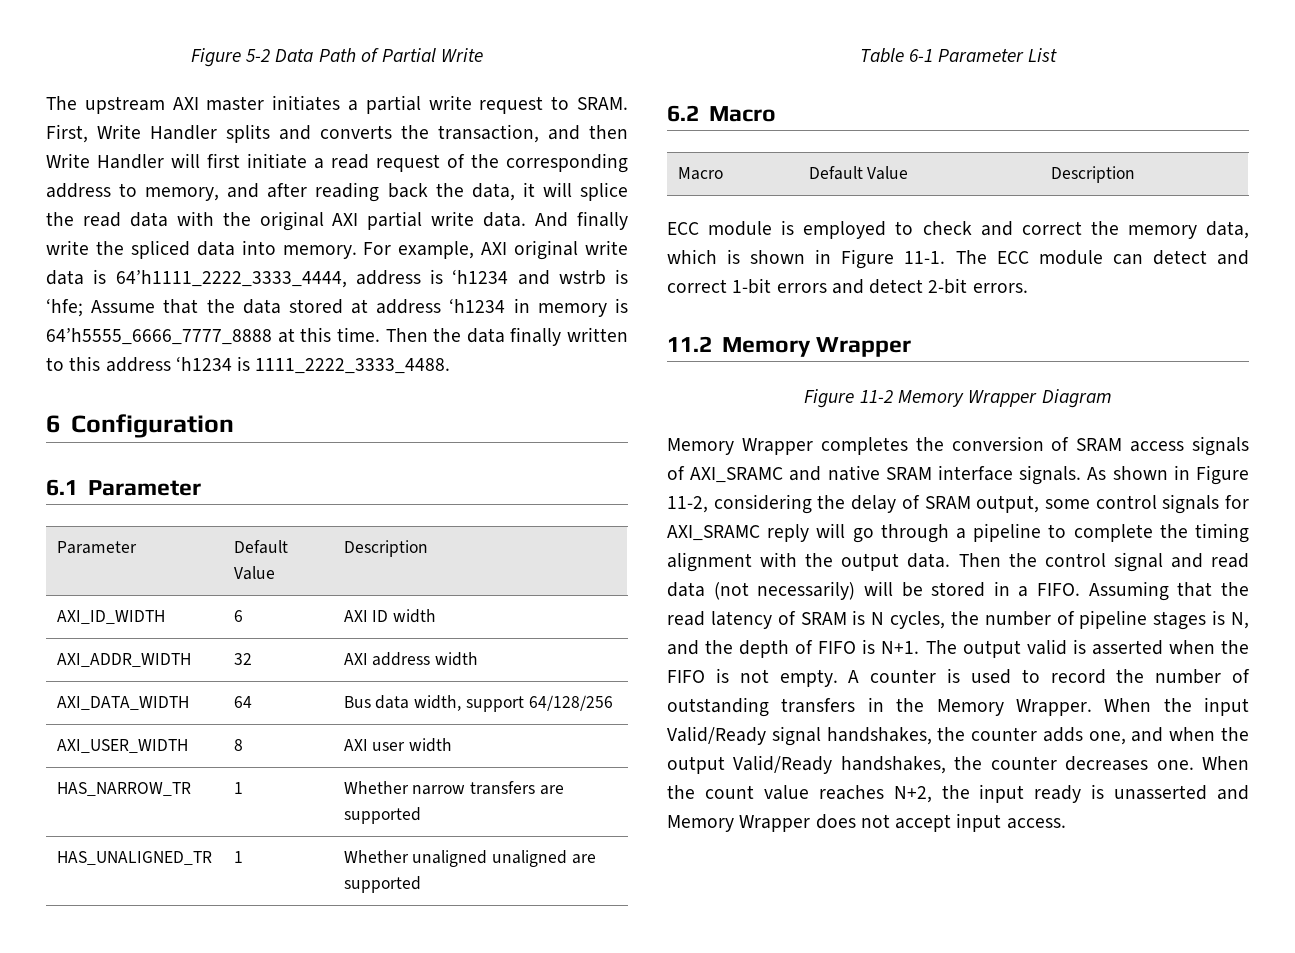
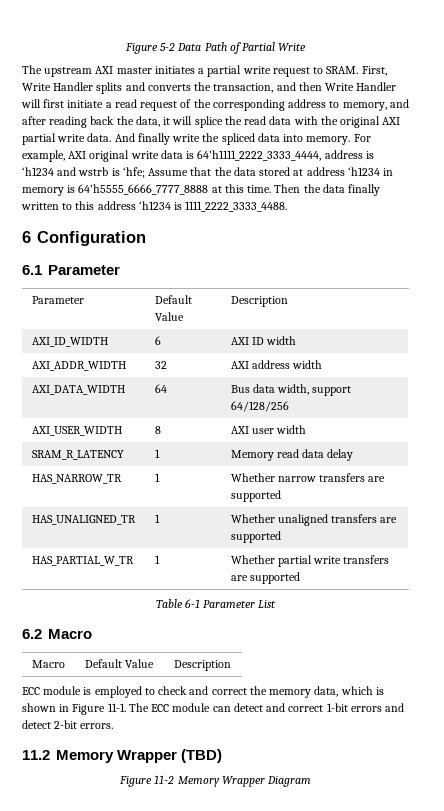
+ SRAM_R_LATENCY | 1 | Memory read data delay
- HAS_UNALIGNED_TR | 1 | Whether unaligned unaligned are supported
+ HAS_UNALIGNED_TR | 1 | Whether unaligned transfers are supported
+ HAS_PARTIAL_W_TR | 1 | Whether partial write transfers are supported
- 11.2 Memory Wrapper
+ 11.2 Memory Wrapper (TBD)
- Memory Wrapper completes the conversion of SRAM access signals of AXI_SRAMC and native SRAM interface signals. As shown in Figure 11-2, considering the delay of SRAM output, some control signals for AXI_SRAMC reply will go through a pipeline to complete the timing alignment with the output data. Then the control signal and read data (not necessarily) will be stored in a FIFO. Assuming that the read latency of SRAM is N cycles, the number of pipeline stages is N, and the depth of FIFO is N+1. The output valid is asserted when the FIFO is not empty. A counter is used to record the number of outstanding transfers in the Memory Wrapper. When the input Valid/Ready signal handshakes, the counter adds one, and when the output Valid/Ready handshakes, the counter decreases one. When the count value reaches N+2, the input ready is unasserted and Memory Wrapper does not accept input access.

